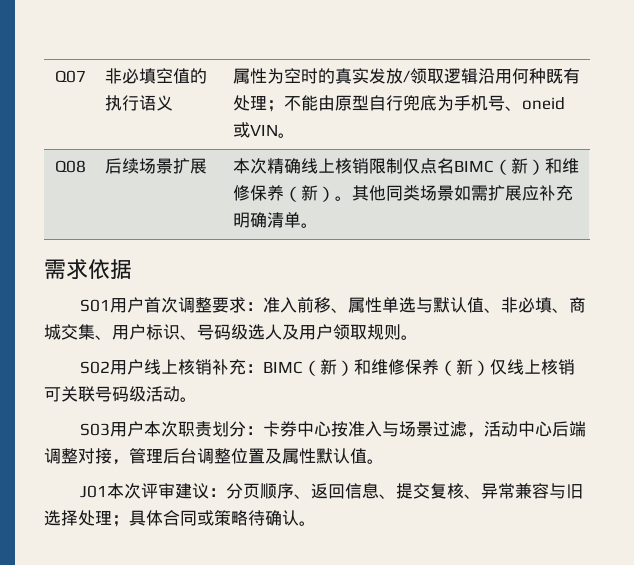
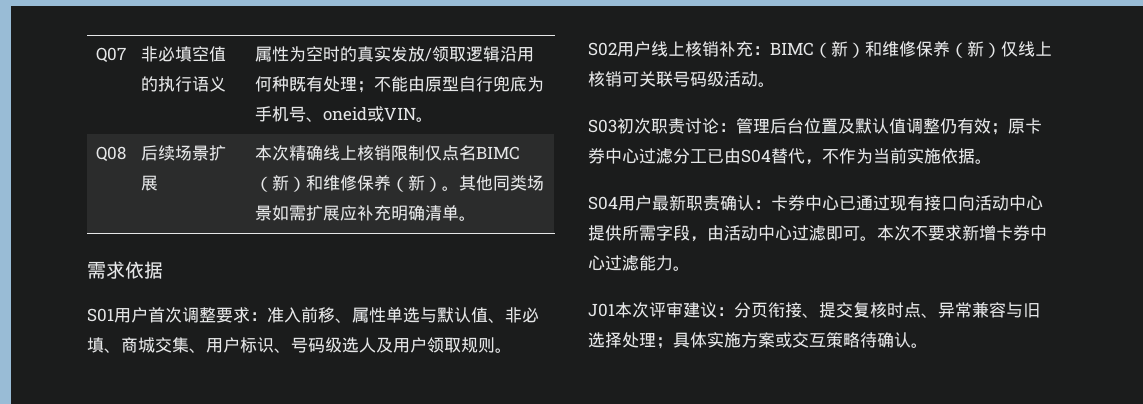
- S03用户本次职责划分：卡券中心按准入与场景过滤，活动中心后端调整对接，管理后台调整位置及属性默认值。
+ S03初次职责讨论：管理后台位置及默认值调整仍有效；原卡券中心过滤分工已由S04替代，不作为当前实施依据。
+ S04用户最新职责确认：卡券中心已通过现有接口向活动中心提供所需字段，由活动中心过滤即可。本次不要求新增卡券中心过滤能力。
- J01本次评审建议：分页顺序、返回信息、提交复核、异常兼容与旧选择处理；具体合同或策略待确认。
+ J01本次评审建议：分页衔接、提交复核时点、异常兼容与旧选择处理；具体实施方案或交互策略待确认。

